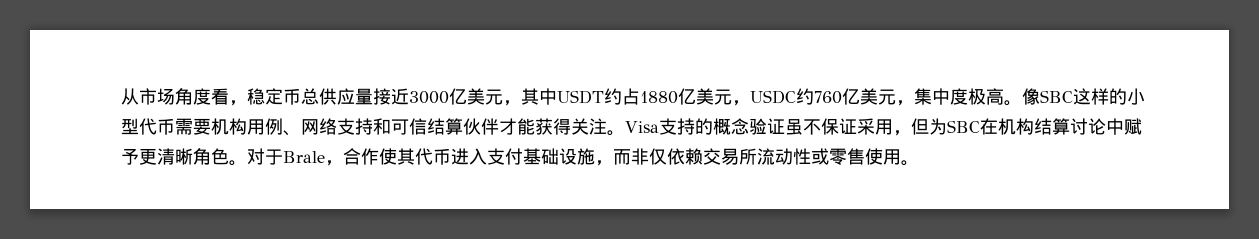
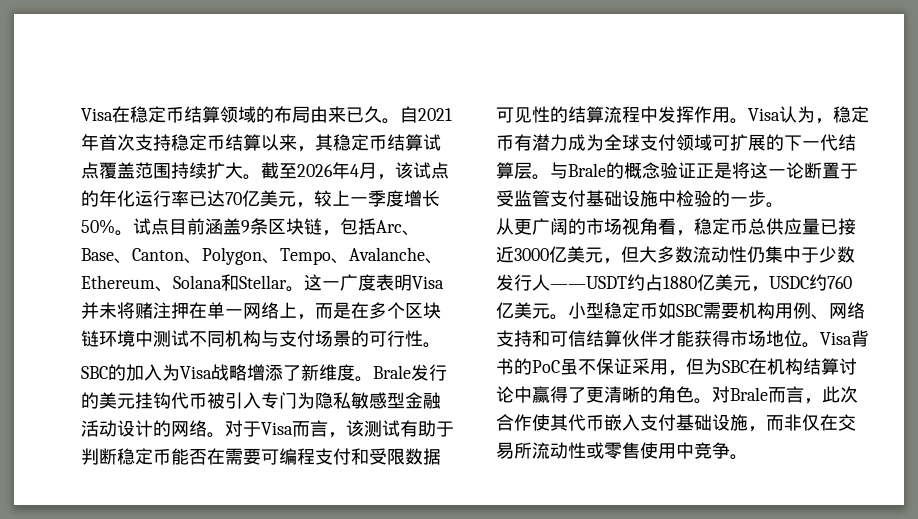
- 从市场角度看，稳定币总供应量接近3000亿美元，其中USDT约占1880亿美元，USDC约760亿美元，集中度极高。像SBC这样的小型代币需要机构用例、网络支持和可信结算伙伴才能获得关注。Visa支持的概念验证虽不保证采用，但为SBC在机构结算讨论中赋予更清晰角色。对于Brale，合作使其代币进入支付基础设施，而非仅依赖交易所流动性或零售使用。
+ Visa在稳定币结算领域的布局由来已久。自2021年首次支持稳定币结算以来，其稳定币结算试点覆盖范围持续扩大。截至2026年4月，该试点的年化运行率已达70亿美元，较上一季度增长50%。试点目前涵盖9条区块链，包括Arc、Base、Canton、Polygon、Tempo、Avalanche、Ethereum、Solana和Stellar。这一广度表明Visa并未将赌注押在单一网络上，而是在多个区块链环境中测试不同机构与支付场景的可行性。
+ SBC的加入为Visa战略增添了新维度。Brale发行的美元挂钩代币被引入专门为隐私敏感型金融活动设计的网络。对于Visa而言，该测试有助于判断稳定币能否在需要可编程支付和受限数据可见性的结算流程中发挥作用。Visa认为，稳定币有潜力成为全球支付领域可扩展的下一代结算层。与Brale的概念验证正是将这一论断置于受监管支付基础设施中检验的一步。
+ 从更广阔的市场视角看，稳定币总供应量已接近3000亿美元，但大多数流动性仍集中于少数发行人——USDT约占1880亿美元，USDC约760亿美元。小型稳定币如SBC需要机构用例、网络支持和可信结算伙伴才能获得市场地位。Visa背书的PoC虽不保证采用，但为SBC在机构结算讨论中赢得了更清晰的角色。对Brale而言，此次合作使其代币嵌入支付基础设施，而非仅在交易所流动性或零售使用中竞争。

